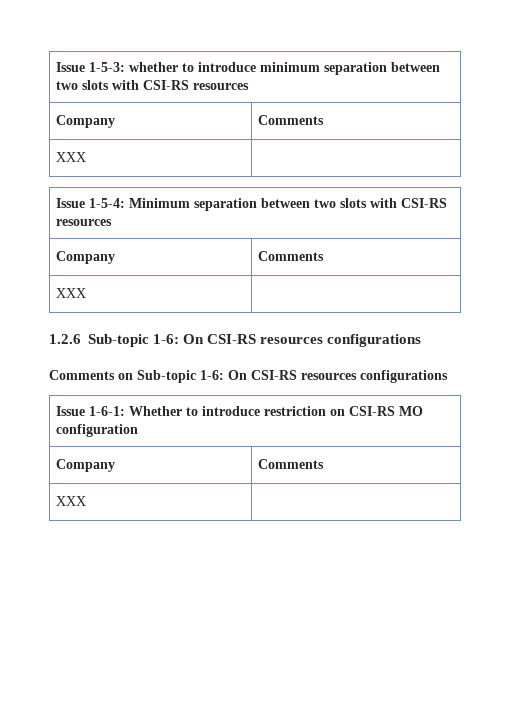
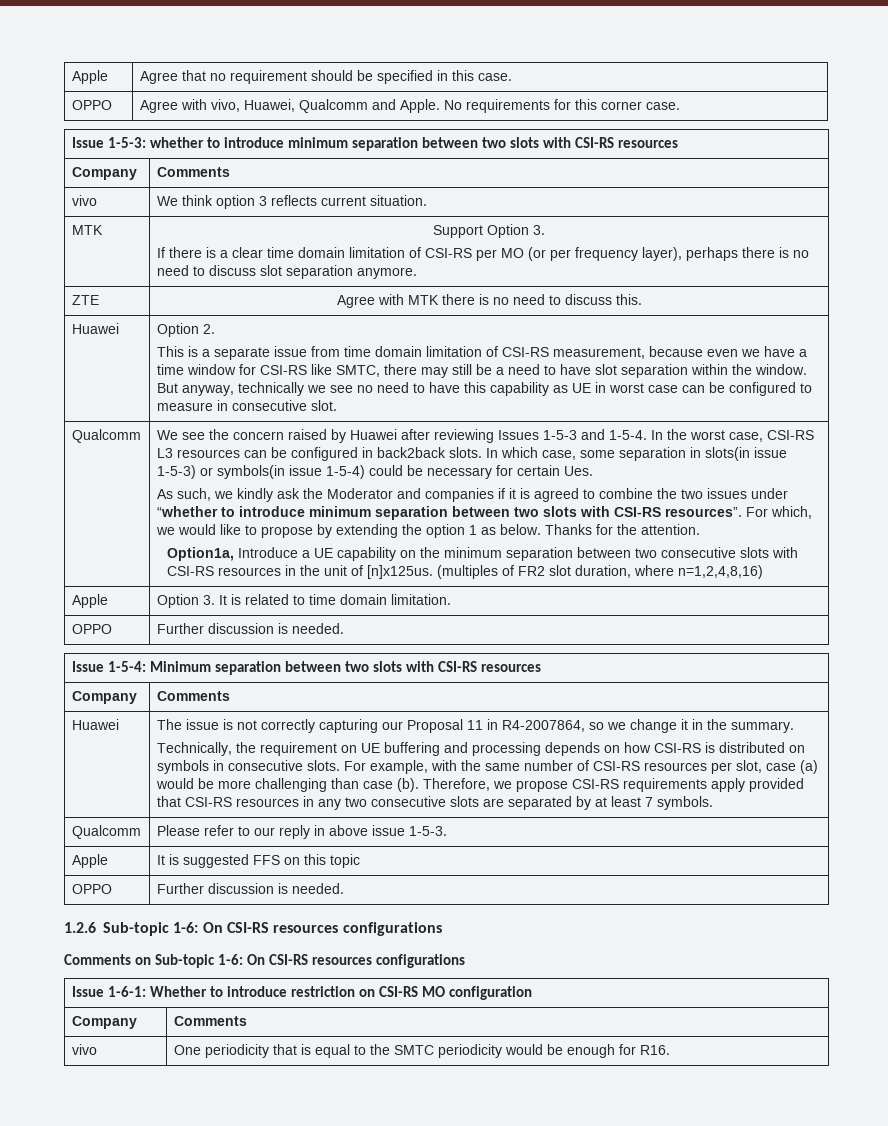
+ Apple | Agree that no requirement should be specified in this case.
+ OPPO | Agree with vivo, Huawei, Qualcomm and Apple. No requirements for this corner case.
  Issue 1-5-3: whether to introduce minimum separation between two slots with CSI-RS resources
  Company | Comments
- XXX |
+ vivo | We think option 3 reflects current situation.
+ MTK | Support Option 3.
+ If there is a clear time domain limitation of CSI-RS per MO (or per frequency layer), perhaps there is no need to discuss slot separation anymore.
+ ZTE | Agree with MTK there is no need to discuss this.
+ Huawei | Option 2.
+ This is a separate issue from time domain limitation of CSI-RS measurement, because even we have a time window for CSI-RS like SMTC, there may still be a need to have slot separation within the window. But anyway, technically we see no need to have this capability as UE in worst case can be configured to measure in consecutive slot.
+ Qualcomm | We see the concern raised by Huawei after reviewing Issues 1-5-3 and 1-5-4. In the worst case, CSI-RS L3 resources can be configured in back2back slots. In which case, some separation in slots(in issue 1-5-3) or symbols(in issue 1-5-4) could be necessary for certain Ues.
+ As such, we kindly ask the Moderator and companies if it is agreed to combine the two issues under “whether to introduce minimum separation between two slots with CSI-RS resources”. For which, we would like to propose by extending the option 1 as below. Thanks for the attention.
+ Option1a, Introduce a UE capability on the minimum separation between two consecutive slots with CSI-RS resources in the unit of [n]x125us. (multiples of FR2 slot duration, where n=1,2,4,8,16)
+ Apple | Option 3. It is related to time domain limitation.
+ OPPO | Further discussion is needed.
  Issue 1-5-4: Minimum separation between two slots with CSI-RS resources
  Company | Comments
- XXX
+ Huawei | The issue is not correctly capturing our Proposal 11 in R4-2007864, so we change it in the summary.
+ Technically, the requirement on UE buffering and processing depends on how CSI-RS is distributed on symbols in consecutive slots. For example, with the same number of CSI-RS resources per slot, case (a) would be more challenging than case (b). Therefore, we propose CSI-RS requirements apply provided that CSI-RS resources in any two consecutive slots are separated by at least 7 symbols.
+ Qualcomm | Please refer to our reply in above issue 1-5-3.
+ Apple | It is suggested FFS on this topic
+ OPPO | Further discussion is needed.
  Issue 1-6-1: Whether to introduce restriction on CSI-RS MO configuration
  Company | Comments
- XXX |
+ vivo | One periodicity that is equal to the SMTC periodicity would be enough for R16.

